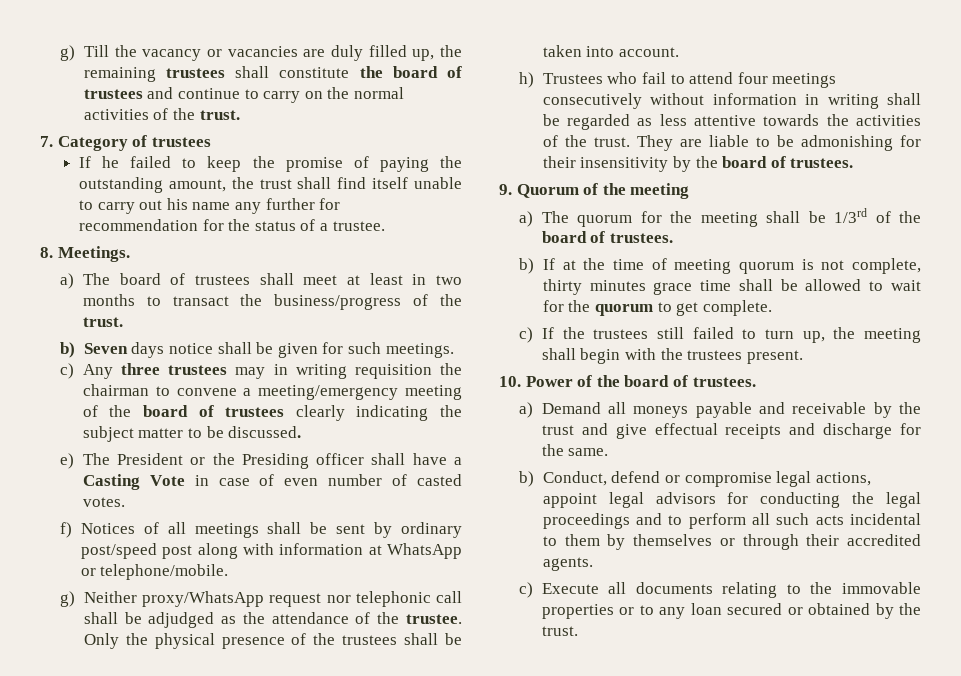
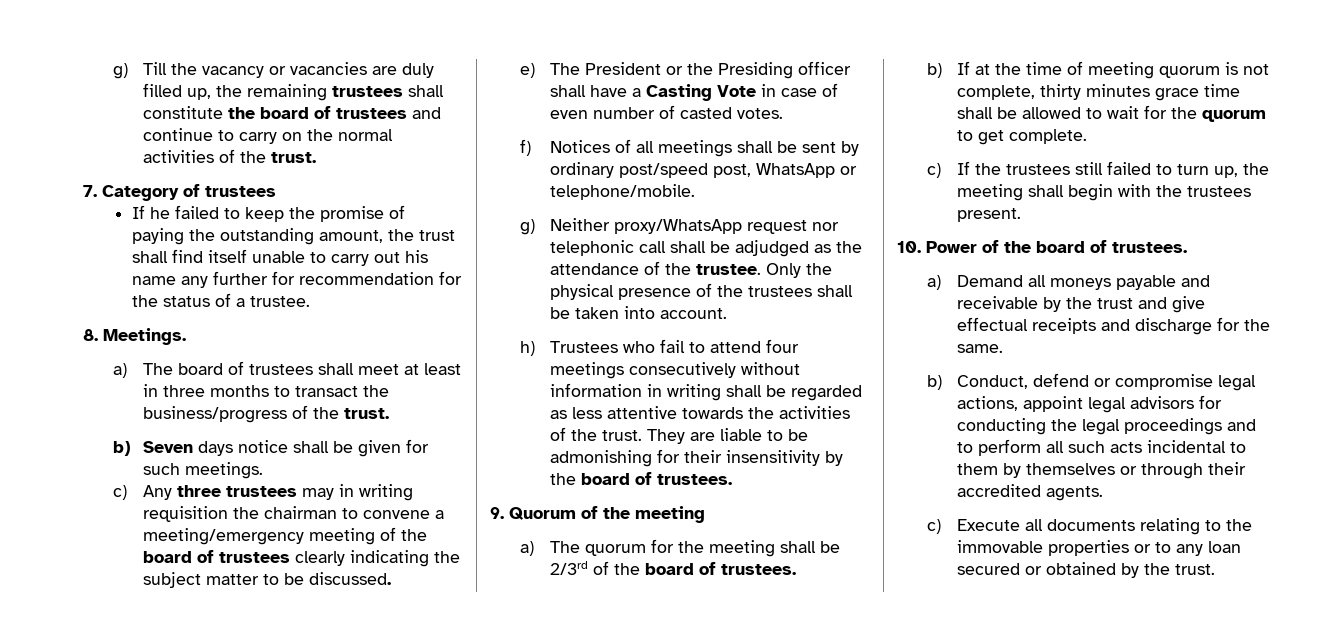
- a) The board of trustees shall meet at least in two months to transact the business/progress of the trust.
+ a) The board of trustees shall meet at least in three months to transact the business/progress of the trust.
- f) Notices of all meetings shall be sent by ordinary post/speed post along with information at WhatsApp or telephone/mobile.
+ f) Notices of all meetings shall be sent by ordinary post/speed post, WhatsApp or telephone/mobile.
- a) The quorum for the meeting shall be 1/3rd of the board of trustees.
+ a) The quorum for the meeting shall be 2/3rd of the board of trustees.

